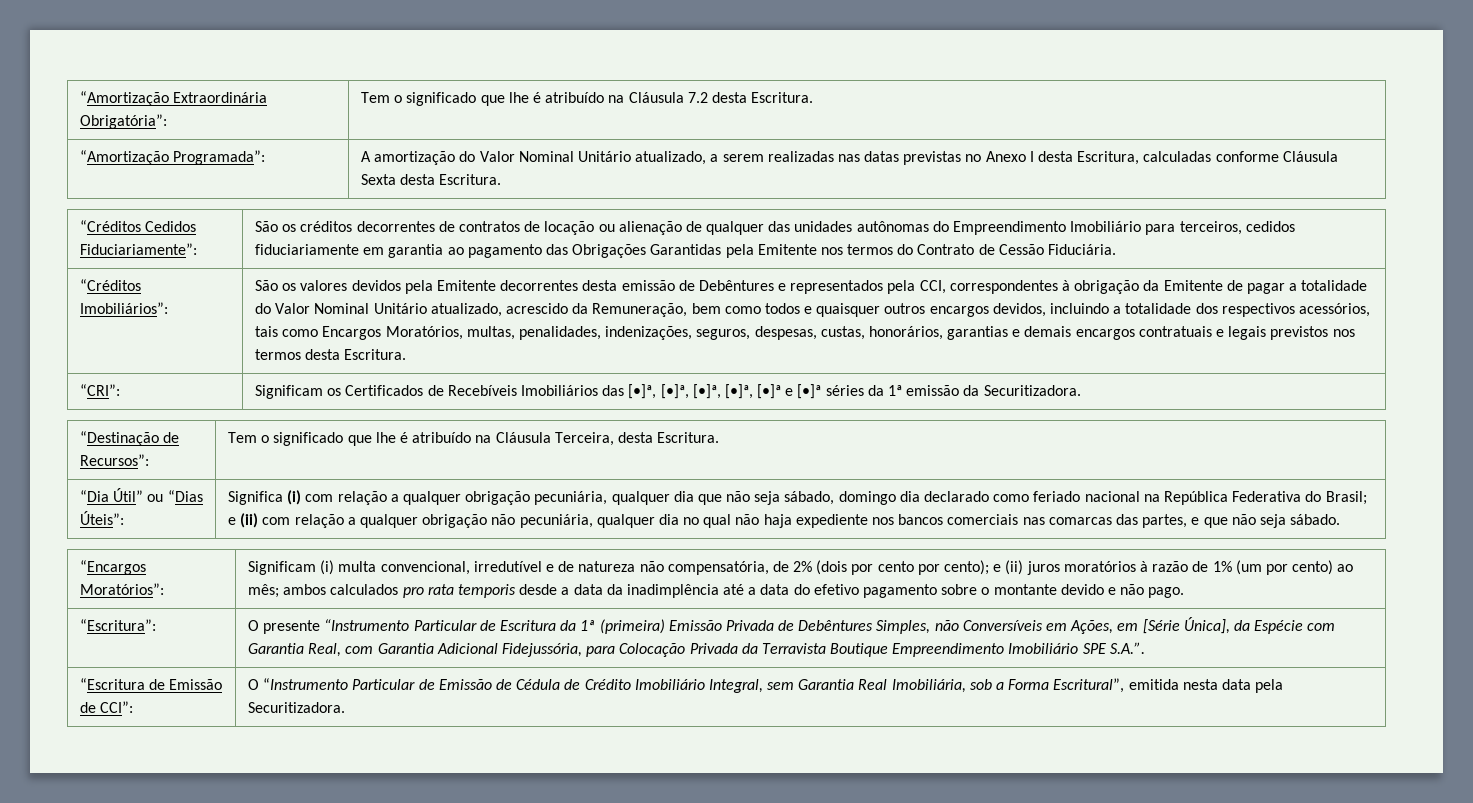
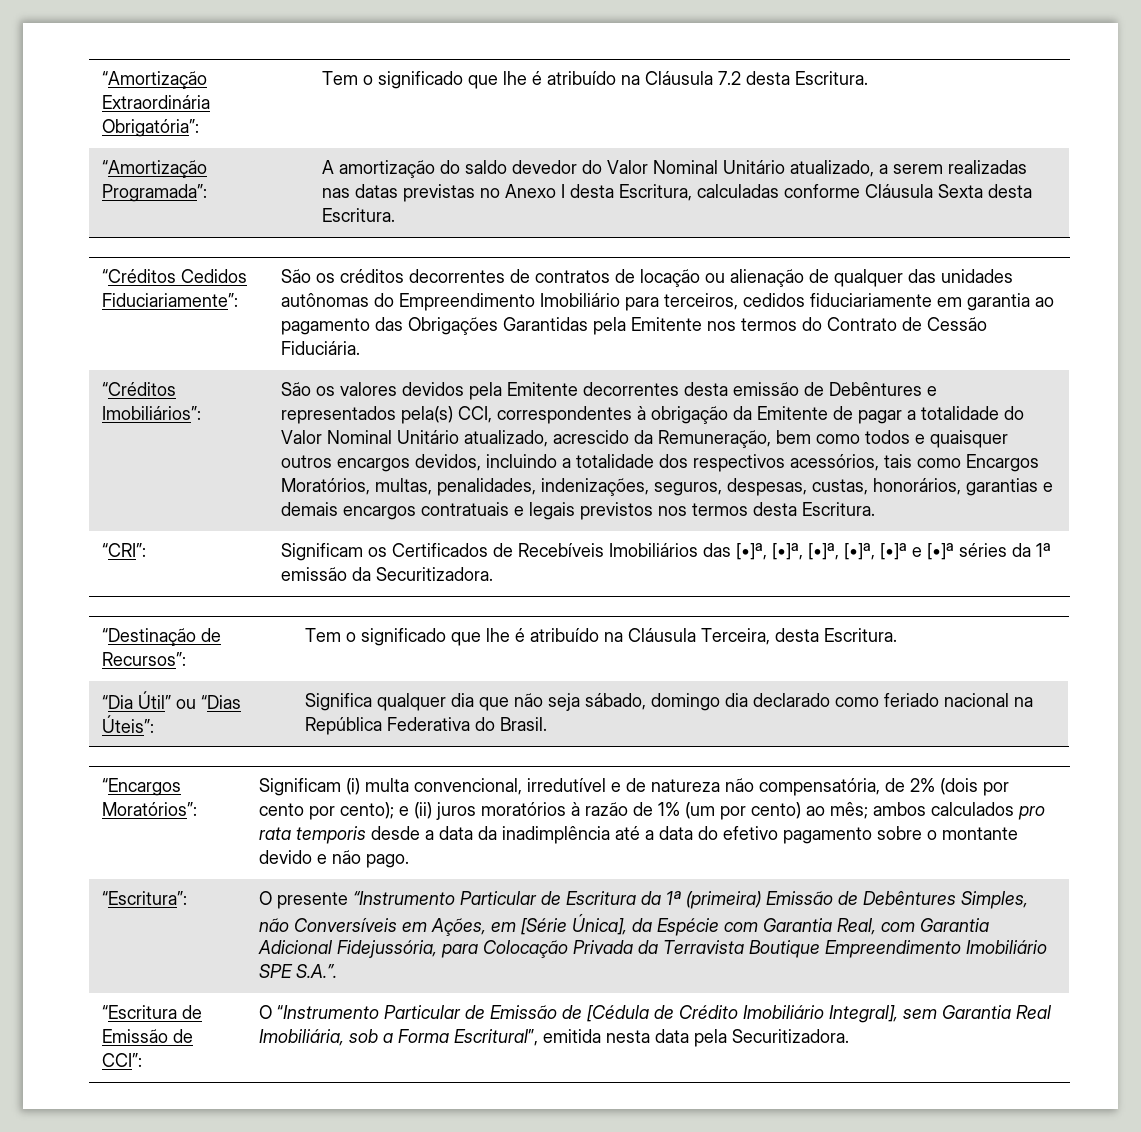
- “Amortização Programada”: | A amortização do Valor Nominal Unitário atualizado, a serem realizadas nas datas previstas no Anexo I desta Escritura, calculadas conforme Cláusula Sexta desta Escritura.
+ “Amortização Programada”: | A amortização do saldo devedor do Valor Nominal Unitário atualizado, a serem realizadas nas datas previstas no Anexo I desta Escritura, calculadas conforme Cláusula Sexta desta Escritura.
- São os valores devidos pela Emitente decorrentes desta emissão de Debêntures e representados pela CCI, correspondentes à obrigação da Emitente de pagar a totalidade do Valor Nominal Unitário atualizado, acrescido da Remuneração, bem como todos e quaisquer outros encargos devidos, incluindo a totalidade dos respectivos acessórios, tais como Encargos Moratórios, multas, penalidades, indenizações, seguros, despesas, custas, honorários, garantias e demais encargos contratuais e legais previstos nos termos desta Escritura.
+ São os valores devidos pela Emitente decorrentes desta emissão de Debêntures e representados pela(s) CCI, correspondentes à obrigação da Emitente de pagar a totalidade do Valor Nominal Unitário atualizado, acrescido da Remuneração, bem como todos e quaisquer outros encargos devidos, incluindo a totalidade dos respectivos acessórios, tais como Encargos Moratórios, multas, penalidades, indenizações, seguros, despesas, custas, honorários, garantias e demais encargos contratuais e legais previstos nos termos desta Escritura.
- Significa (i) com relação a qualquer obrigação pecuniária, qualquer dia que não seja sábado, domingo dia declarado como feriado nacional na República Federativa do Brasil; e (ii) com relação a qualquer obrigação não pecuniária, qualquer dia no qual não haja expediente nos bancos comerciais nas comarcas das partes, e que não seja sábado.
+ Significa qualquer dia que não seja sábado, domingo dia declarado como feriado nacional na República Federativa do Brasil.
- O presente “Instrumento Particular de Escritura da 1ª (primeira) Emissão Privada de Debêntures Simples, não Conversíveis em Ações, em [Série Única], da Espécie com Garantia Real, com Garantia Adicional Fidejussória, para Colocação Privada da Terravista Boutique Empreendimento Imobiliário SPE S.A.”.
+ O presente “Instrumento Particular de Escritura da 1ª (primeira) Emissão de Debêntures Simples, não Conversíveis em Ações, em [Série Única], da Espécie com Garantia Real, com Garantia Adicional Fidejussória, para Colocação Privada da Terravista Boutique Empreendimento Imobiliário SPE S.A.”.
- “Escritura de Emissão de CCI”: | O “Instrumento Particular de Emissão de Cédula de Crédito Imobiliário Integral, sem Garantia Real Imobiliária, sob a Forma Escritural”, emitida nesta data pela Securitizadora.
+ “Escritura de Emissão de CCI”: | O “Instrumento Particular de Emissão de [Cédula de Crédito Imobiliário Integral], sem Garantia Real Imobiliária, sob a Forma Escritural”, emitida nesta data pela Securitizadora.

